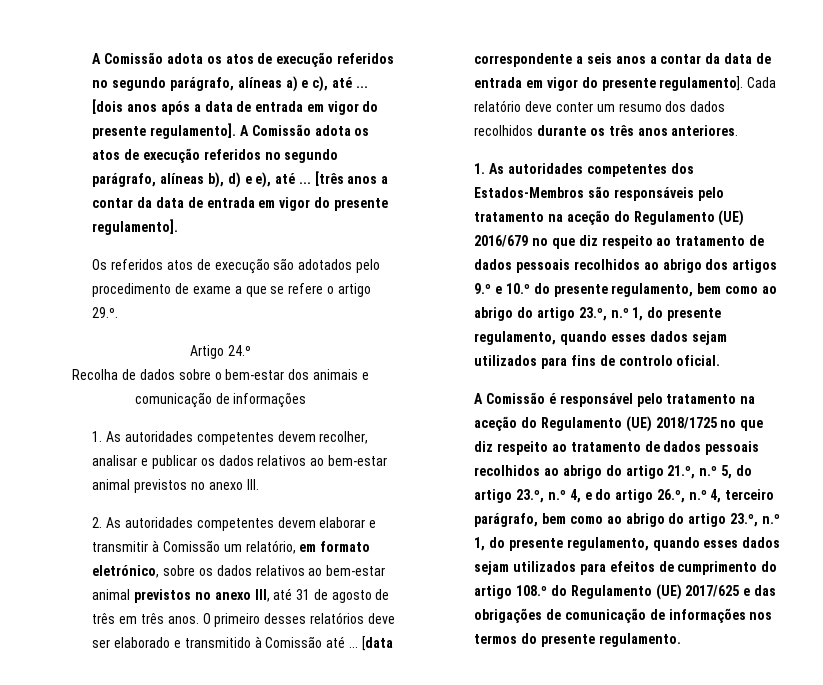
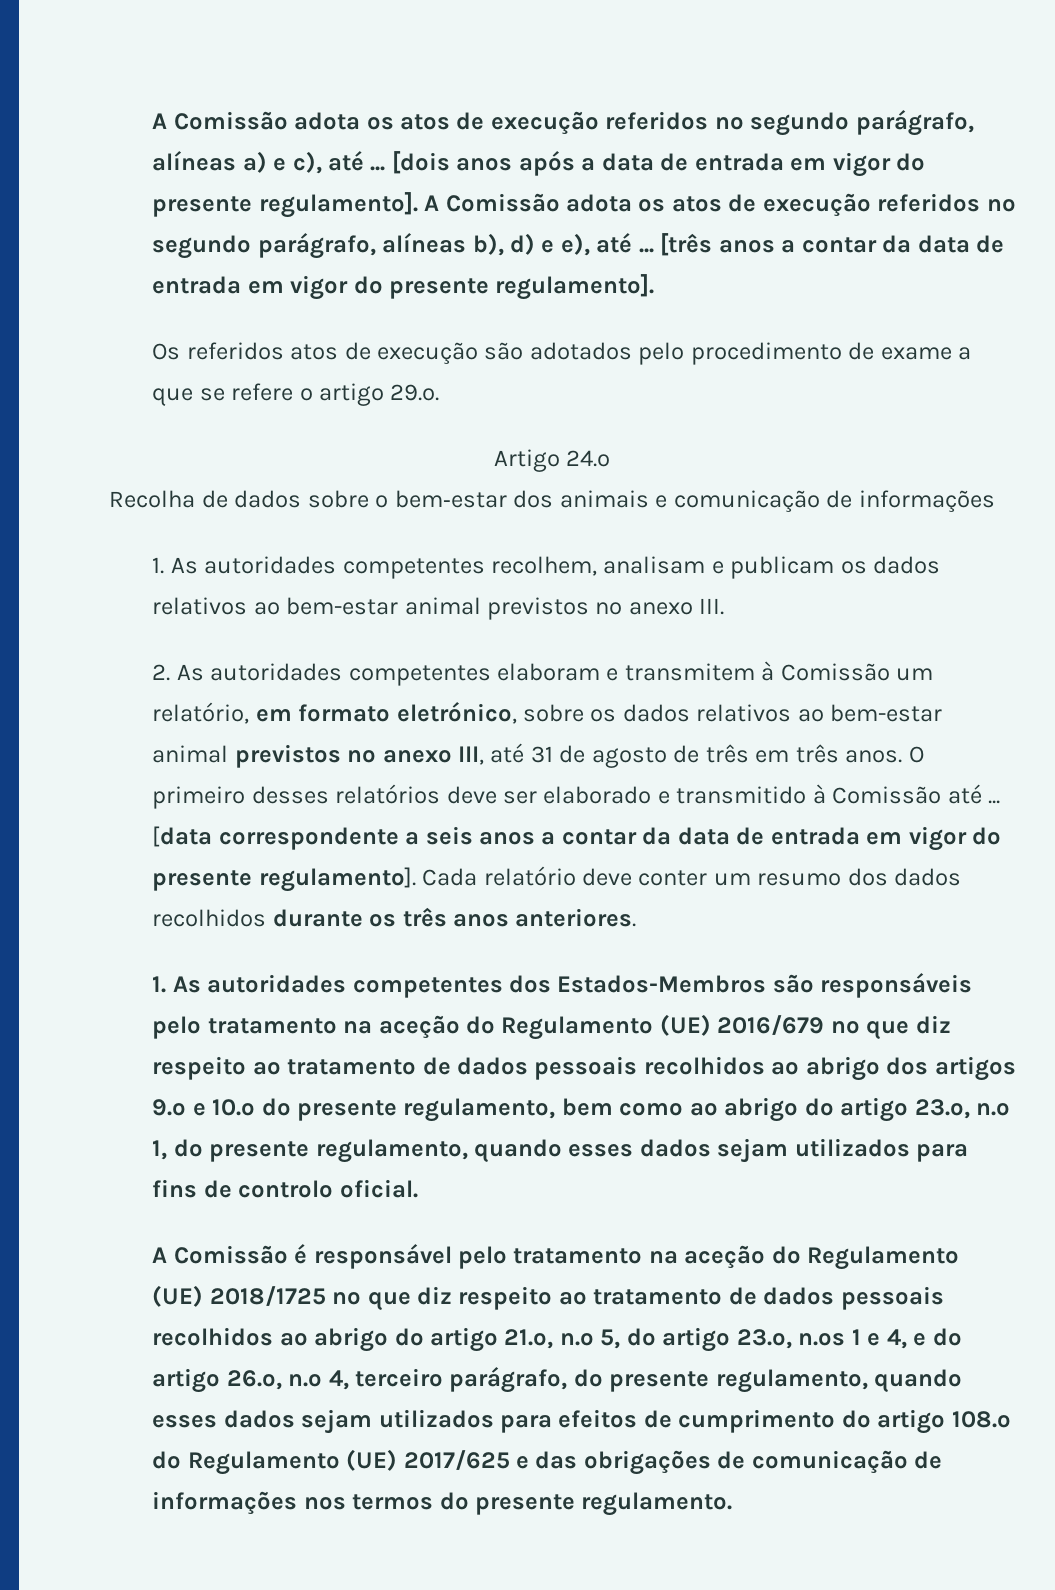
- 1. As autoridades competentes devem recolher, analisar e publicar os dados relativos ao bem-estar animal previstos no anexo III.
+ 1. As autoridades competentes recolhem, analisam e publicam os dados relativos ao bem-estar animal previstos no anexo III.
- 2. As autoridades competentes devem elaborar e transmitir à Comissão um relatório, em formato eletrónico, sobre os dados relativos ao bem-estar animal previstos no anexo III, até 31 de agosto de três em três anos.
+ 2. As autoridades competentes elaboram e transmitem à Comissão um relatório, em formato eletrónico, sobre os dados relativos ao bem-estar animal previstos no anexo III, até 31 de agosto de três em três anos.
- A Comissão é responsável pelo tratamento na aceção do Regulamento (UE) 2018/1725 no que diz respeito ao tratamento de dados pessoais recolhidos ao abrigo do artigo 21.º, n.º 5, do artigo 23.º, n.º 4, e do artigo 26.º, n.º 4, terceiro parágrafo, bem como ao abrigo do artigo 23.º, n.º 1, do presente regulamento, quando esses dados sejam utilizados para efeitos de cumprimento do artigo 108.º do Regulamento (UE) 2017/625 e das obrigações de comunicação de informações nos termos do presente regulamento.
+ A Comissão é responsável pelo tratamento na aceção do Regulamento (UE) 2018/1725 no que diz respeito ao tratamento de dados pessoais recolhidos ao abrigo do artigo 21.º, n.º 5, do artigo 23.º, n.ºs 1 e 4, e do artigo 26.º, n.º 4, terceiro parágrafo, do presente regulamento, quando esses dados sejam utilizados para efeitos de cumprimento do artigo 108.º do Regulamento (UE) 2017/625 e das obrigações de comunicação de informações nos termos do presente regulamento.

